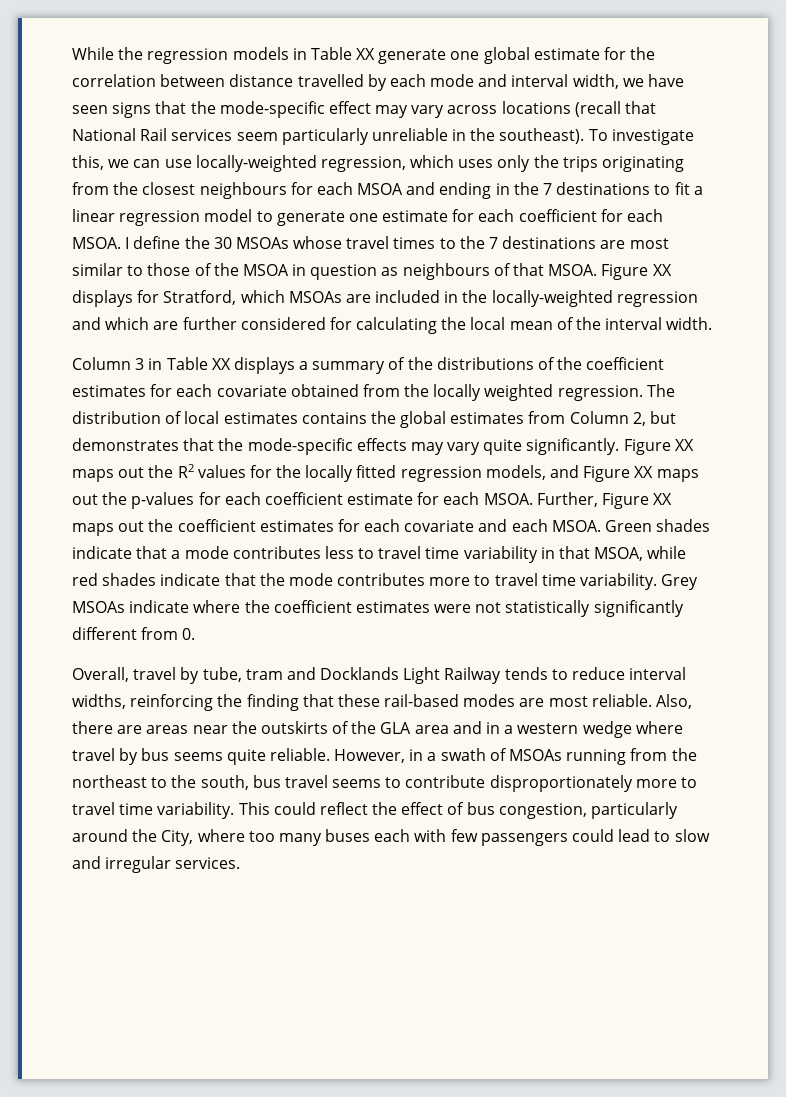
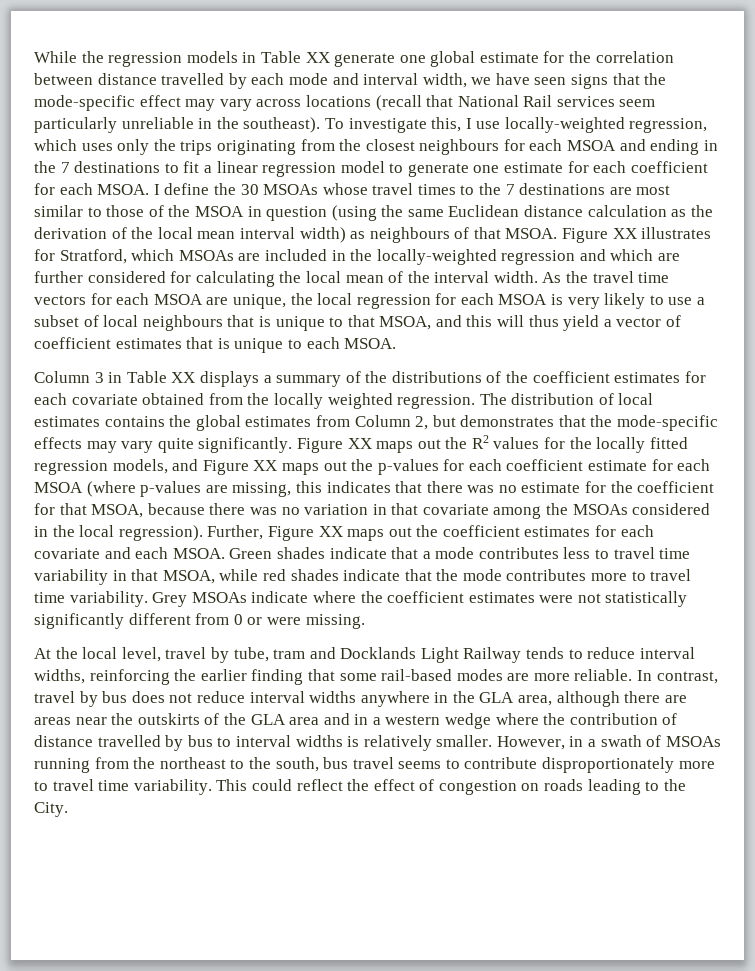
- To investigate this, we can use locally-weighted regression, which uses only the trips originating from the closest neighbours for each MSOA and ending in the 7 destinations to fit a linear regression model to generate one estimate for each coefficient for each MSOA.
+ To investigate this, I use locally-weighted regression, which uses only the trips originating from the closest neighbours for each MSOA and ending in the 7 destinations to fit a linear regression model to generate one estimate for each coefficient for each MSOA.
- I define the 30 MSOAs whose travel times to the 7 destinations are most similar to those of the MSOA in question as neighbours of that MSOA.
+ I define the 30 MSOAs whose travel times to the 7 destinations are most similar to those of the MSOA in question (using the same Euclidean distance calculation as the derivation of the local mean interval width) as neighbours of that MSOA.
- Figure XX displays for Stratford, which MSOAs are included in the locally-weighted regression and which are further considered for calculating the local mean of the interval width.
+ Figure XX illustrates for Stratford, which MSOAs are included in the locally-weighted regression and which are further considered for calculating the local mean of the interval width. As the travel time vectors for each MSOA are unique, the local regression for each MSOA is very likely to use a subset of local neighbours that is unique to that MSOA, and this will thus yield a vector of coefficient estimates that is unique to each MSOA.
- Figure XX maps out the R2 values for the locally fitted regression models, and Figure XX maps out the p-values for each coefficient estimate for each MSOA.
+ Figure XX maps out the R2 values for the locally fitted regression models, and Figure XX maps out the p-values for each coefficient estimate for each MSOA (where p-values are missing, this indicates that there was no estimate for the coefficient for that MSOA, because there was no variation in that covariate among the MSOAs considered in the local regression).
- Grey MSOAs indicate where the coefficient estimates were not statistically significantly different from 0.
- Overall, travel by tube, tram and Docklands Light Railway tends to reduce interval widths, reinforcing the finding that these rail-based modes are most reliable. Also, there are areas near the outskirts of the GLA area and in a western wedge where travel by bus seems quite reliable.
+ Grey MSOAs indicate where the coefficient estimates were not statistically significantly different from 0 or were missing.
+ At the local level, travel by tube, tram and Docklands Light Railway tends to reduce interval widths, reinforcing the earlier finding that some rail-based modes are more reliable. In contrast, travel by bus does not reduce interval widths anywhere in the GLA area, although there are areas near the outskirts of the GLA area and in a western wedge where the contribution of distance travelled by bus to interval widths is relatively smaller.
- This could reflect the effect of bus congestion, particularly around the City, where too many buses each with few passengers could lead to slow and irregular services.
+ This could reflect the effect of congestion on roads leading to the City.

